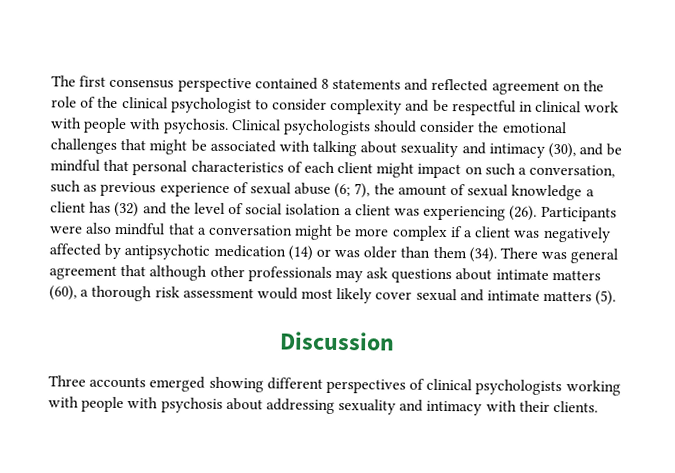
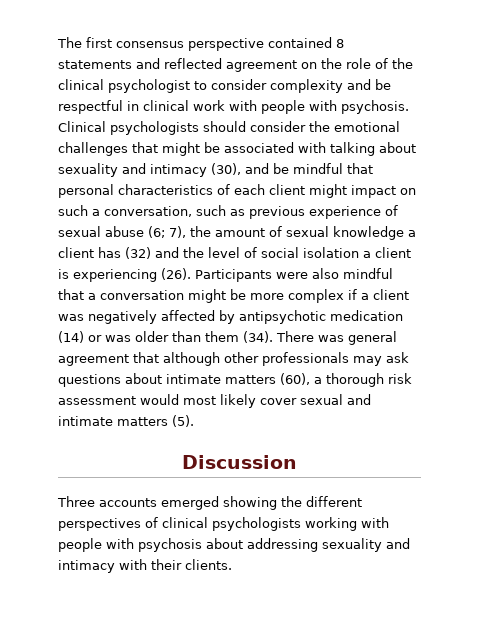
- 7), the amount of sexual knowledge a client has (32) and the level of social isolation a client was experiencing (26).
+ 7), the amount of sexual knowledge a client has (32) and the level of social isolation a client is experiencing (26).
- Three accounts emerged showing different perspectives of clinical psychologists working with people with psychosis about addressing sexuality and intimacy with their clients.
+ Three accounts emerged showing the different perspectives of clinical psychologists working with people with psychosis about addressing sexuality and intimacy with their clients.

